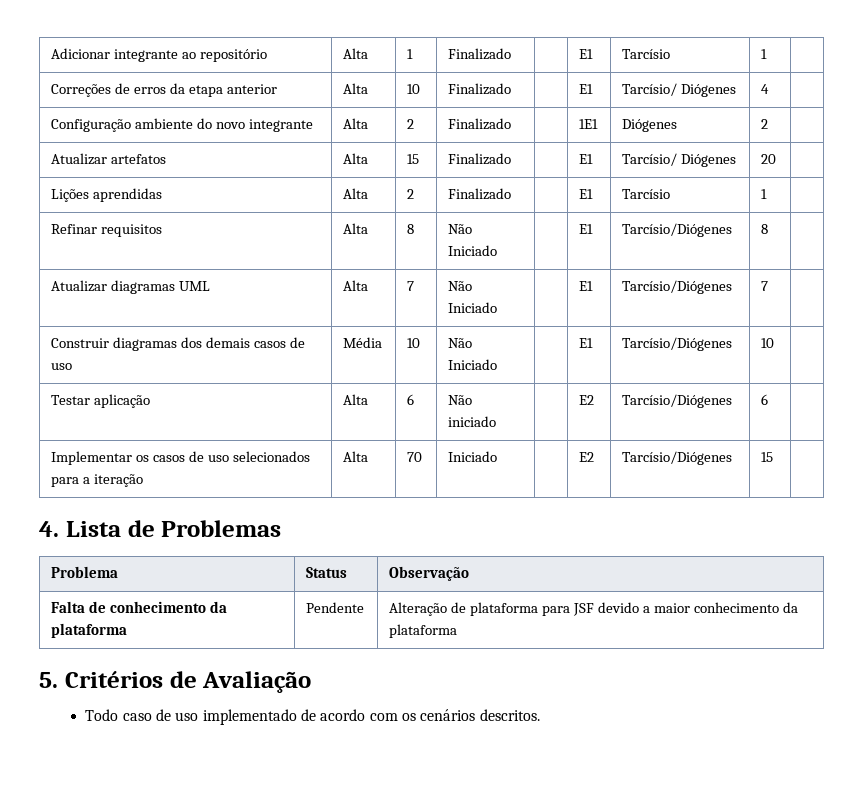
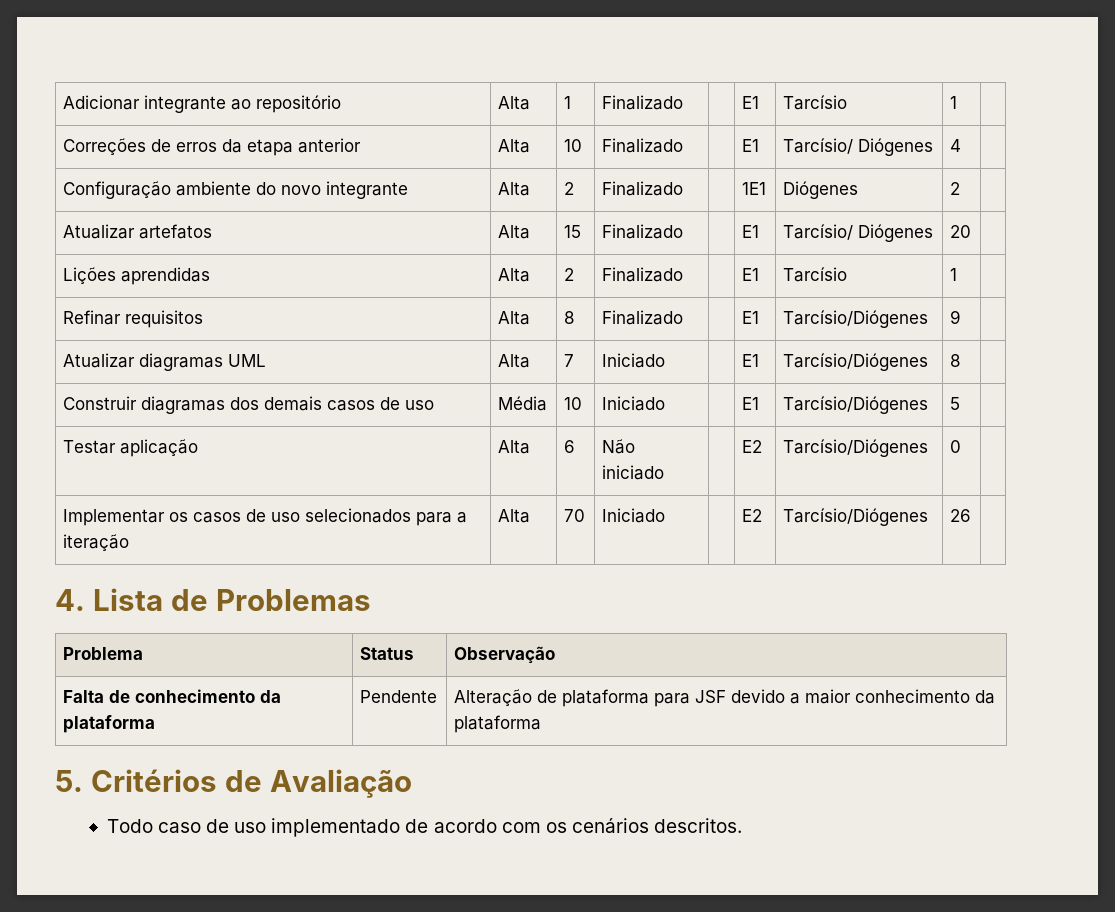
- Refinar requisitos | Alta | 8 | Não Iniciado | | E1 | Tarcísio/Diógenes | 8 |
+ Refinar requisitos | Alta | 8 | Finalizado | | E1 | Tarcísio/Diógenes | 9 |
- Atualizar diagramas UML | Alta | 7 | Não Iniciado | | E1 | Tarcísio/Diógenes | 7 |
+ Atualizar diagramas UML | Alta | 7 | Iniciado | | E1 | Tarcísio/Diógenes | 8 |
- Construir diagramas dos demais casos de uso | Média | 10 | Não Iniciado | | E1 | Tarcísio/Diógenes | 10 |
+ Construir diagramas dos demais casos de uso | Média | 10 | Iniciado | | E1 | Tarcísio/Diógenes | 5 |
- Testar aplicação | Alta | 6 | Não iniciado | | E2 | Tarcísio/Diógenes | 6 |
+ Testar aplicação | Alta | 6 | Não iniciado | | E2 | Tarcísio/Diógenes | 0 |
- Implementar os casos de uso selecionados para a iteração | Alta | 70 | Iniciado | | E2 | Tarcísio/Diógenes | 15 |
+ Implementar os casos de uso selecionados para a iteração | Alta | 70 | Iniciado | | E2 | Tarcísio/Diógenes | 26 |

